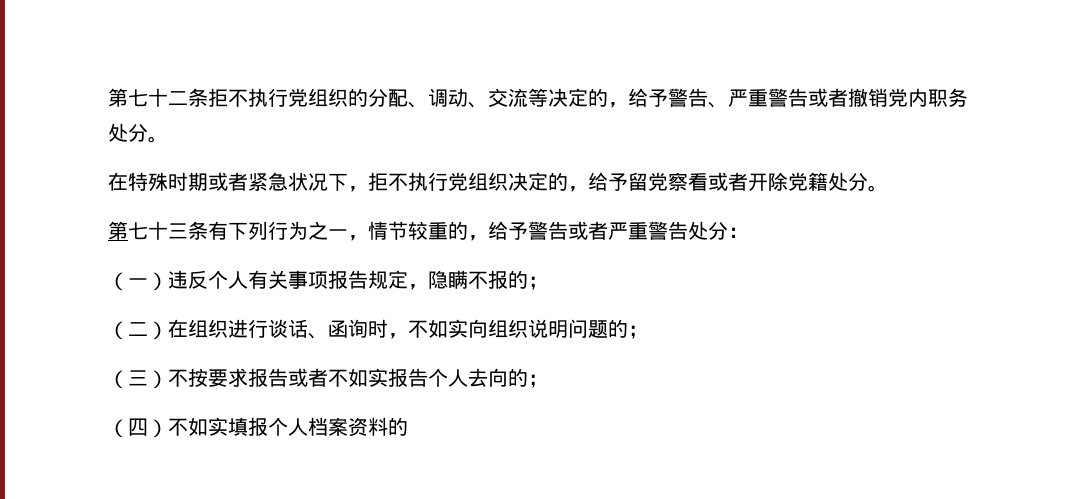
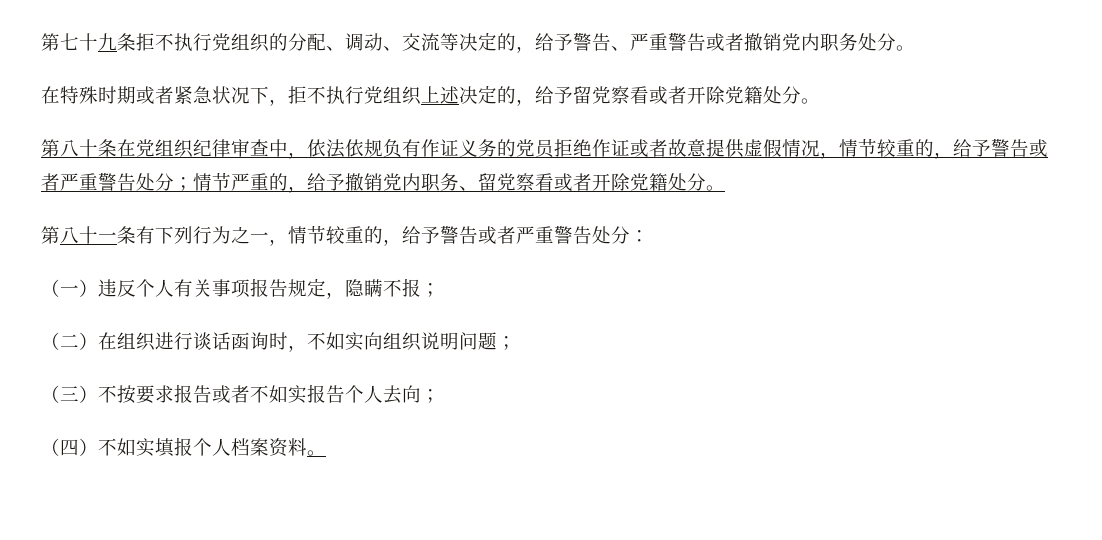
- 第七十二条拒不执行党组织的分配、调动、交流等决定的，给予警告、严重警告或者撤销党内职务处分。
+ 第七十九条拒不执行党组织的分配、调动、交流等决定的，给予警告、严重警告或者撤销党内职务处分。
- 在特殊时期或者紧急状况下，拒不执行党组织决定的，给予留党察看或者开除党籍处分。
+ 在特殊时期或者紧急状况下，拒不执行党组织上述决定的，给予留党察看或者开除党籍处分。
- 第七十三条有下列行为之一，情节较重的，给予警告或者严重警告处分：
+ 第八十条在党组织纪律审查中，依法依规负有作证义务的党员拒绝作证或者故意提供虚假情况，情节较重的，给予警告或者严重警告处分；情节严重的，给予撤销党内职务、留党察看或者开除党籍处分。
+ 第八十一条有下列行为之一，情节较重的，给予警告或者严重警告处分：
- （一）违反个人有关事项报告规定，隐瞒不报的；
+ （一）违反个人有关事项报告规定，隐瞒不报；
- （二）在组织进行谈话、函询时，不如实向组织说明问题的；
+ （二）在组织进行谈话函询时，不如实向组织说明问题；
- （三）不按要求报告或者不如实报告个人去向的；
+ （三）不按要求报告或者不如实报告个人去向；
- （四）不如实填报个人档案资料的
+ （四）不如实填报个人档案资料。

